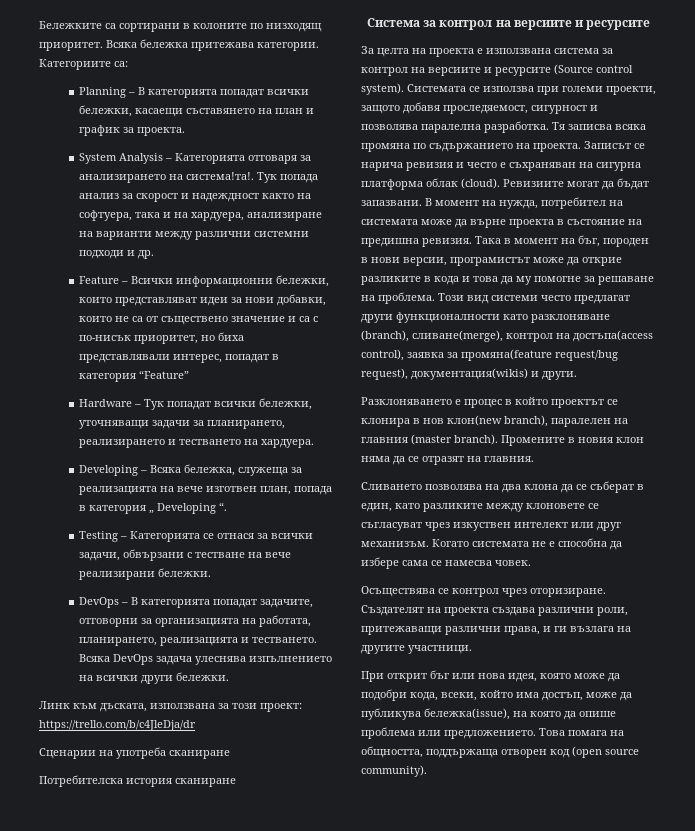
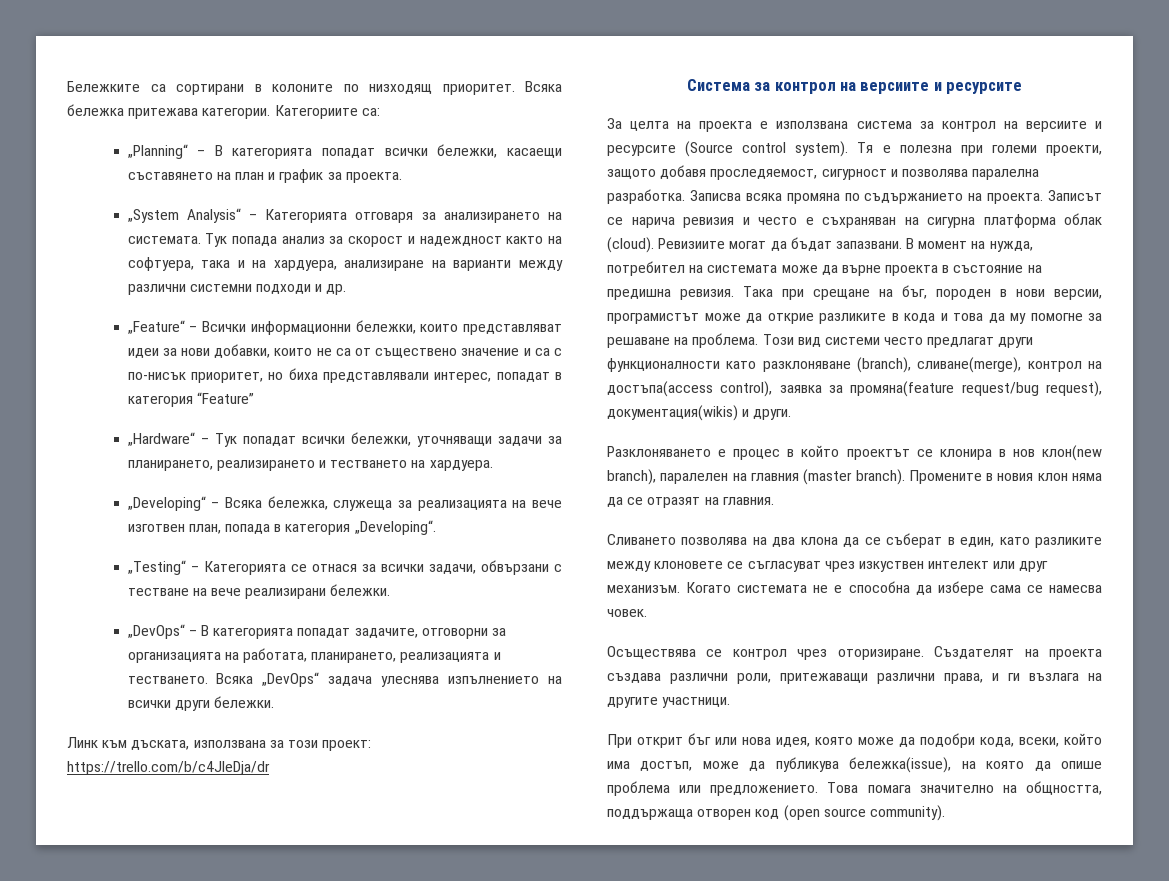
- Planning – В категорията попадат всички бележки, касаещи съставянето на план и график за проекта.
+ „Planning“ – В категорията попадат всички бележки, касаещи съставянето на план и график за проекта.
- System Analysis – Категорията отговаря за анализирането на система!та!.
+ „System Analysis“ – Категорията отговаря за анализирането на системата.
- Feature – Всички информационни бележки, които представляват идеи за нови добавки, които не са от съществено значение и са с по-нисък приоритет, но биха представлявали интерес, попадат в категория “Feature”
+ „Feature“ – Всички информационни бележки, които представляват идеи за нови добавки, които не са от съществено значение и са с по-нисък приоритет, но биха представлявали интерес, попадат в категория “Feature”
- Hardware – Тук попадат всички бележки, уточняващи задачи за планирането, реализирането и тестването на хардуера.
+ „Hardware“ – Тук попадат всички бележки, уточняващи задачи за планирането, реализирането и тестването на хардуера.
- Developing – Всяка бележка, служеща за реализацията на вече изготвен план, попада в категория „ Developing “.
- Testing – Категорията се отнася за всички задачи, обвързани с тестване на вече реализирани бележки.
+ „Developing“ – Всяка бележка, служеща за реализацията на вече изготвен план, попада в категория „Developing“.
+ „Testing“ – Категорията се отнася за всички задачи, обвързани с тестване на вече реализирани бележки.
- DevOps – В категорията попадат задачите, отговорни за организацията на работата, планирането, реализацията и тестването.
+ „DevOps“ – В категорията попадат задачите, отговорни за организацията на работата, планирането, реализацията и тестването.
- Всяка DevOps задача улеснява изпълнението на всички други бележки.
+ Всяка „DevOps“ задача улеснява изпълнението на всички други бележки.
- Сценарии на употреба сканиране
- Потребителска история сканиране
- Системата се използва при големи проекти, защото добавя проследяемост, сигурност и позволява паралелна разработка.
+ Тя е полезна при големи проекти, защото добавя проследяемост, сигурност и позволява паралелна разработка.
- Тя записва всяка промяна по съдържанието на проекта.
+ Записва всяка промяна по съдържанието на проекта.
- Така в момент на бъг, породен в нови версии, програмистът може да открие разликите в кода и това да му помогне за решаване на проблема.
+ Така при срещане на бъг, породен в нови версии, програмистът може да открие разликите в кода и това да му помогне за решаване на проблема.
- Това помага на общността, поддържаща отворен код (open source community).
+ Това помага значително на общността, поддържаща отворен код (open source community).

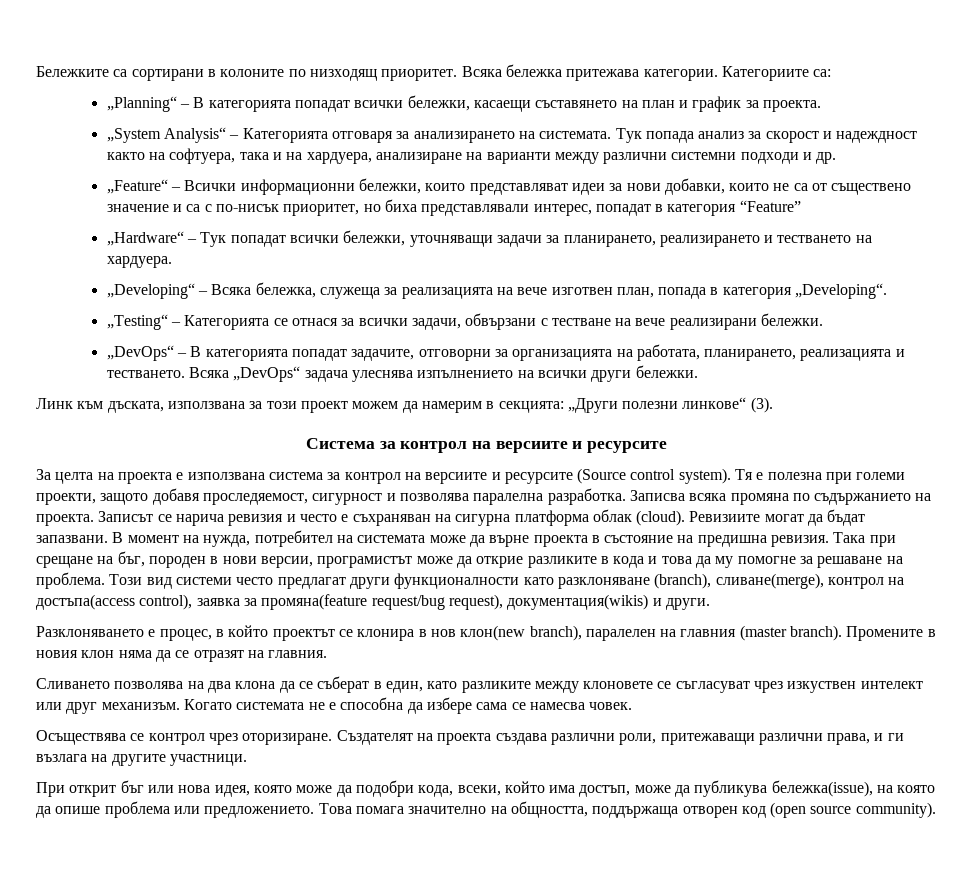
- Линк към дъската, използвана за този проект: https://trello.com/b/c4JleDja/dr
+ Линк към дъската, използвана за този проект можем да намерим в секцията: „Други полезни линкове“ (3).
- Разклоняването е процес в който проектът се клонира в нов клон(new branch), паралелен на главния (master branch).
+ Разклоняването е процес, в който проектът се клонира в нов клон(new branch), паралелен на главния (master branch).

